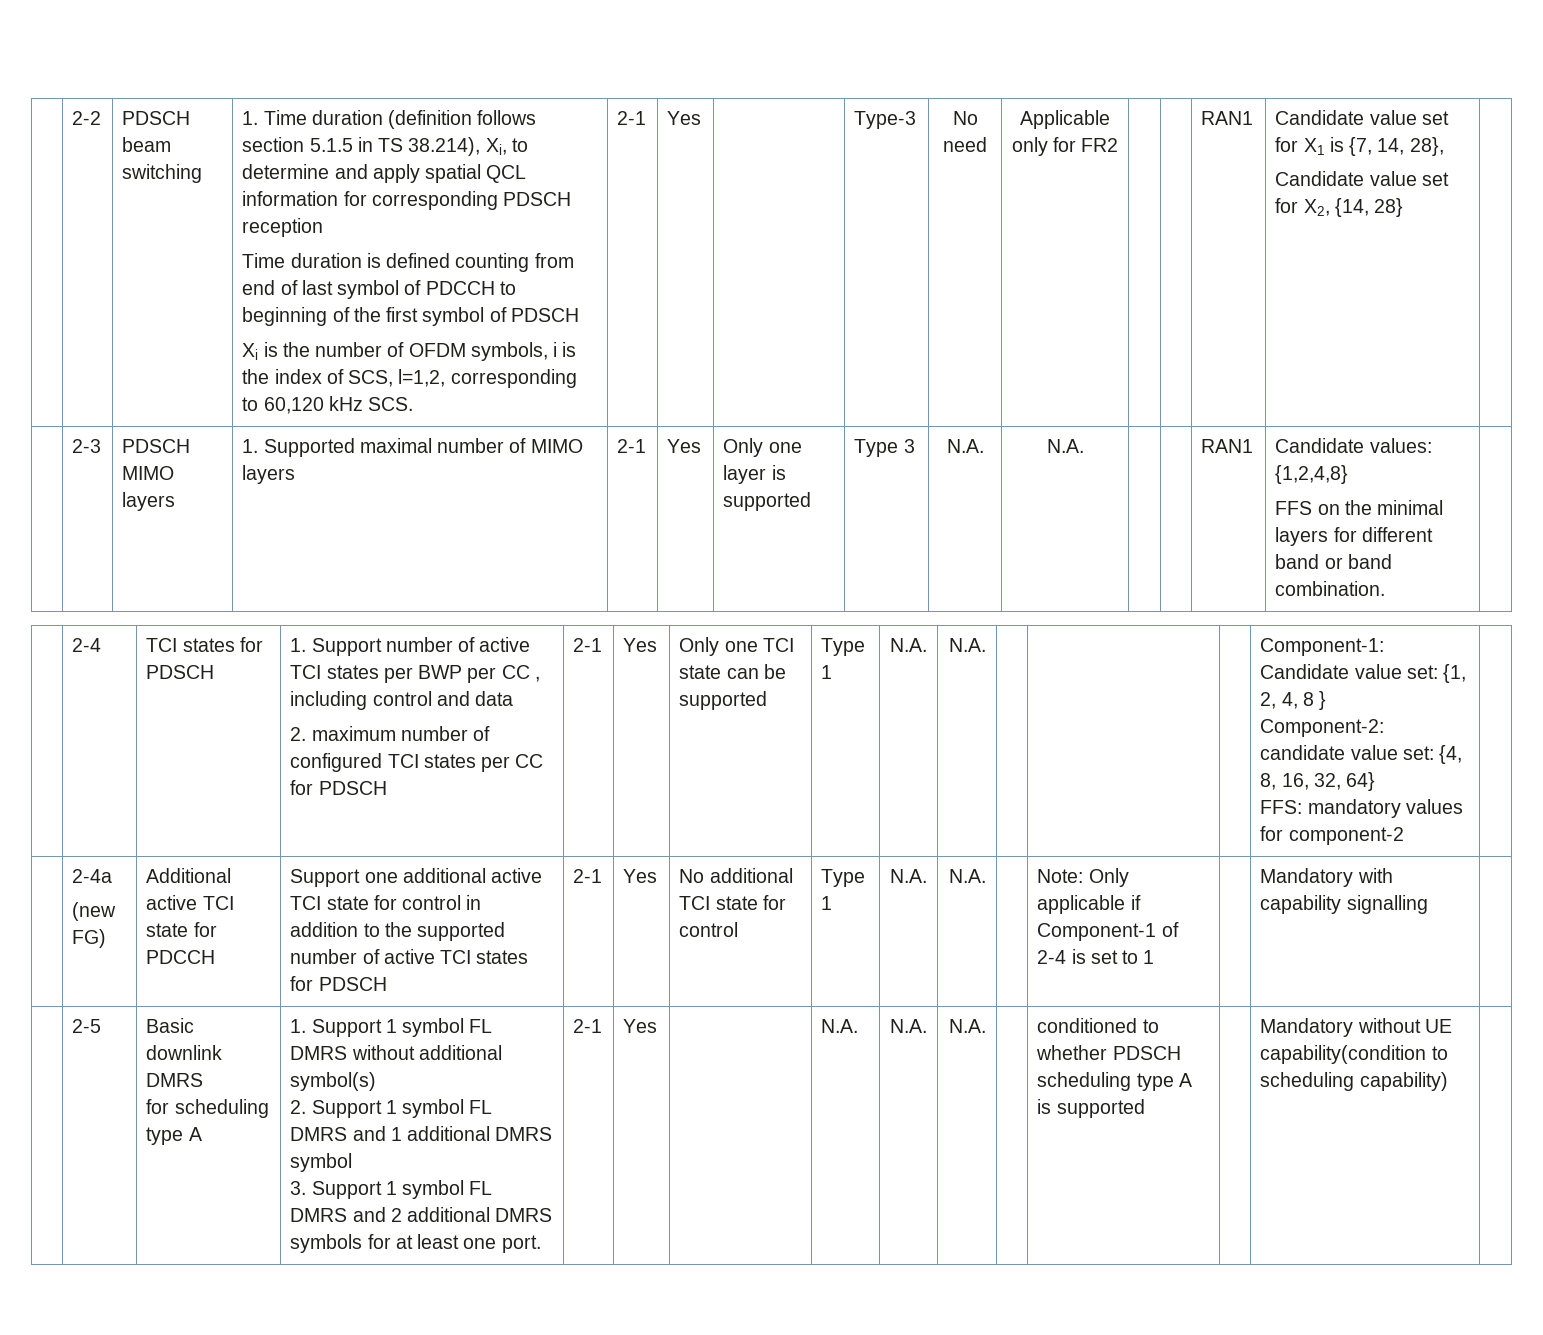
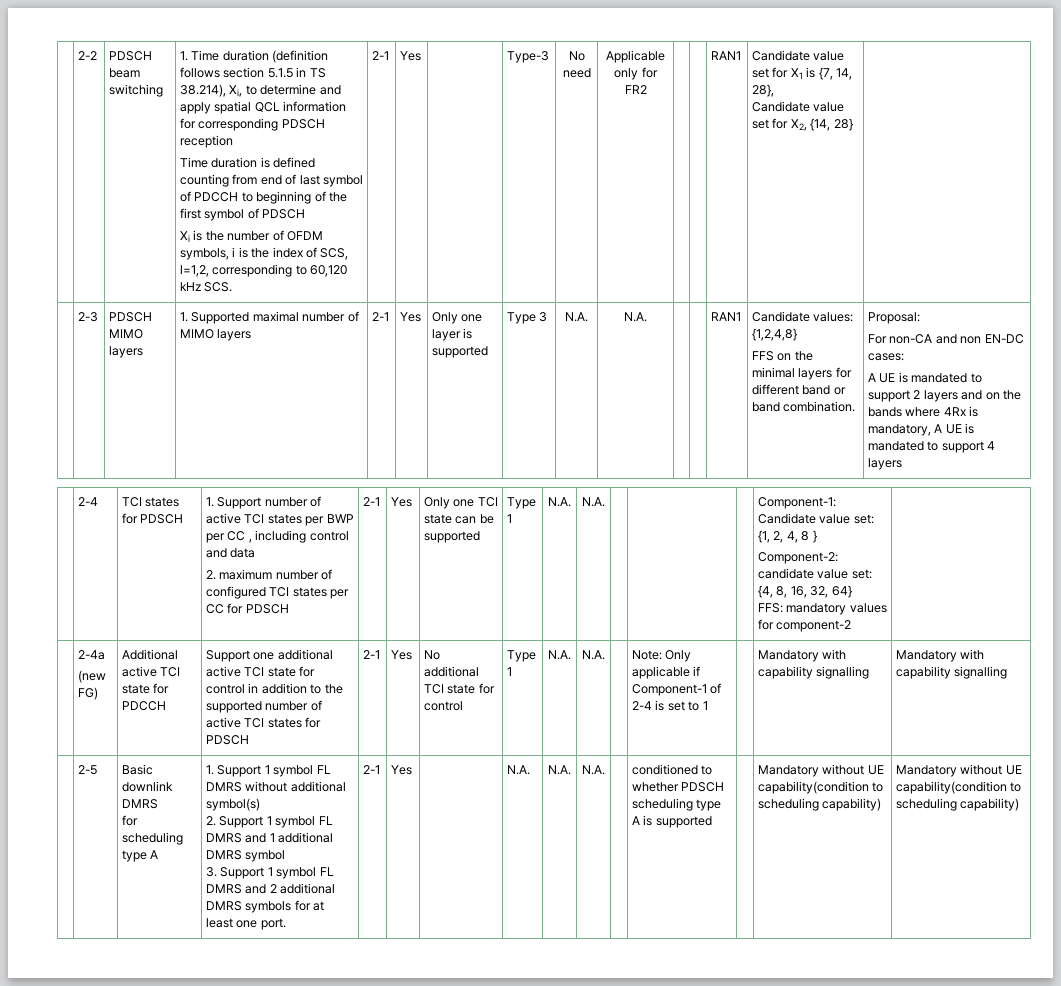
+ Proposal:
+ For non-CA and non EN-DC cases:
+ A UE is mandated to support 2 layers and on the bands where 4Rx is mandatory, A UE is mandated to support 4 layers
- Mandatory with capability signalling
+ Mandatory with capability signalling | Mandatory with capability signalling
- Mandatory without UE capability(condition to scheduling capability)
+ Mandatory without UE capability(condition to scheduling capability) | Mandatory without UE capability(condition to scheduling capability)

